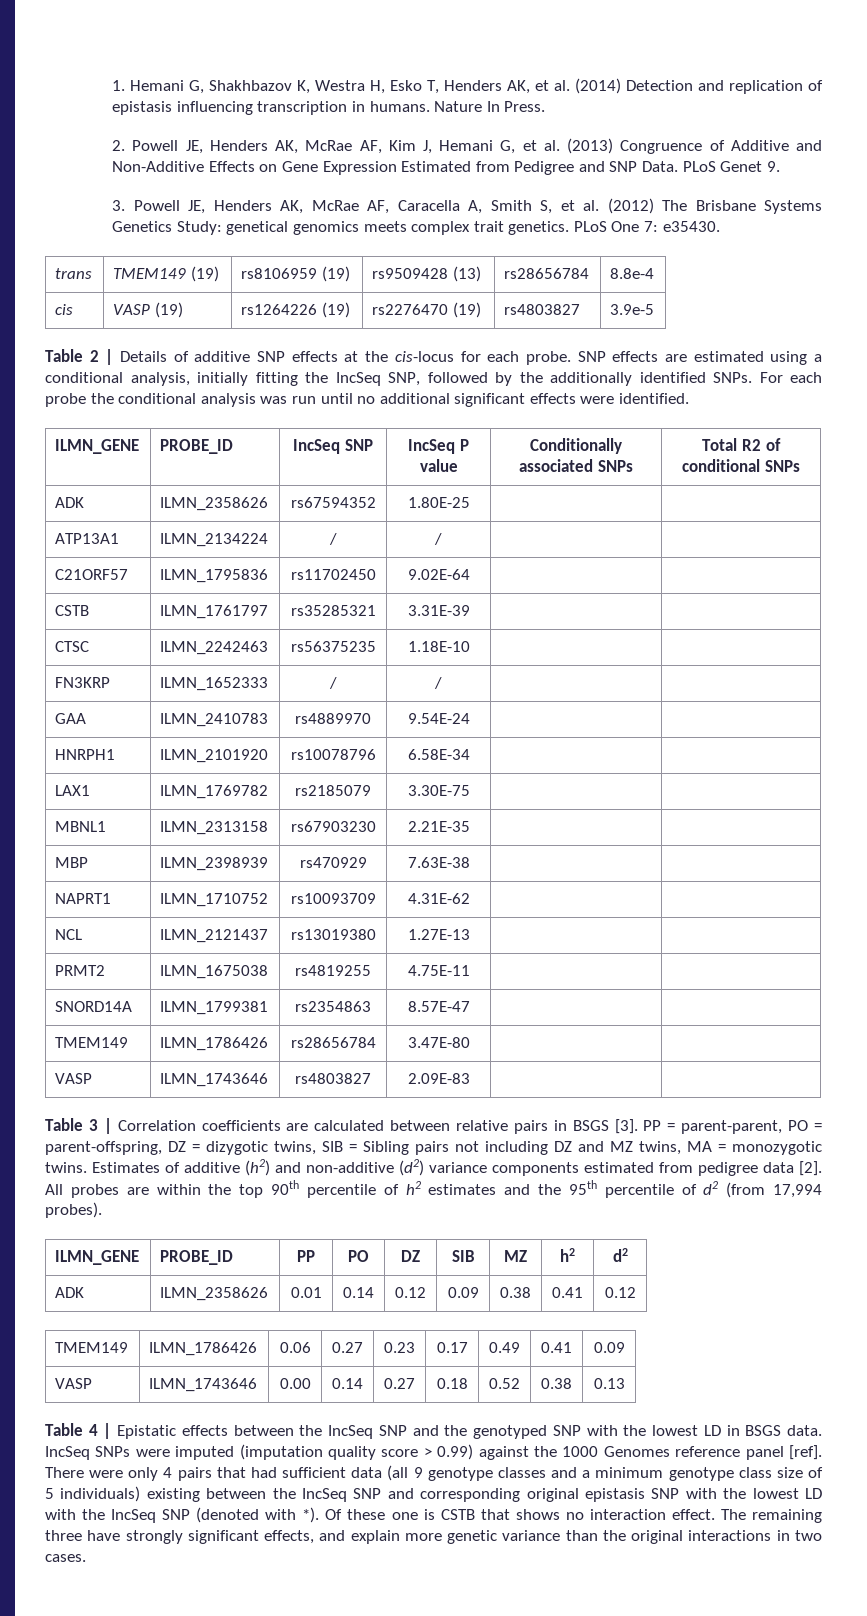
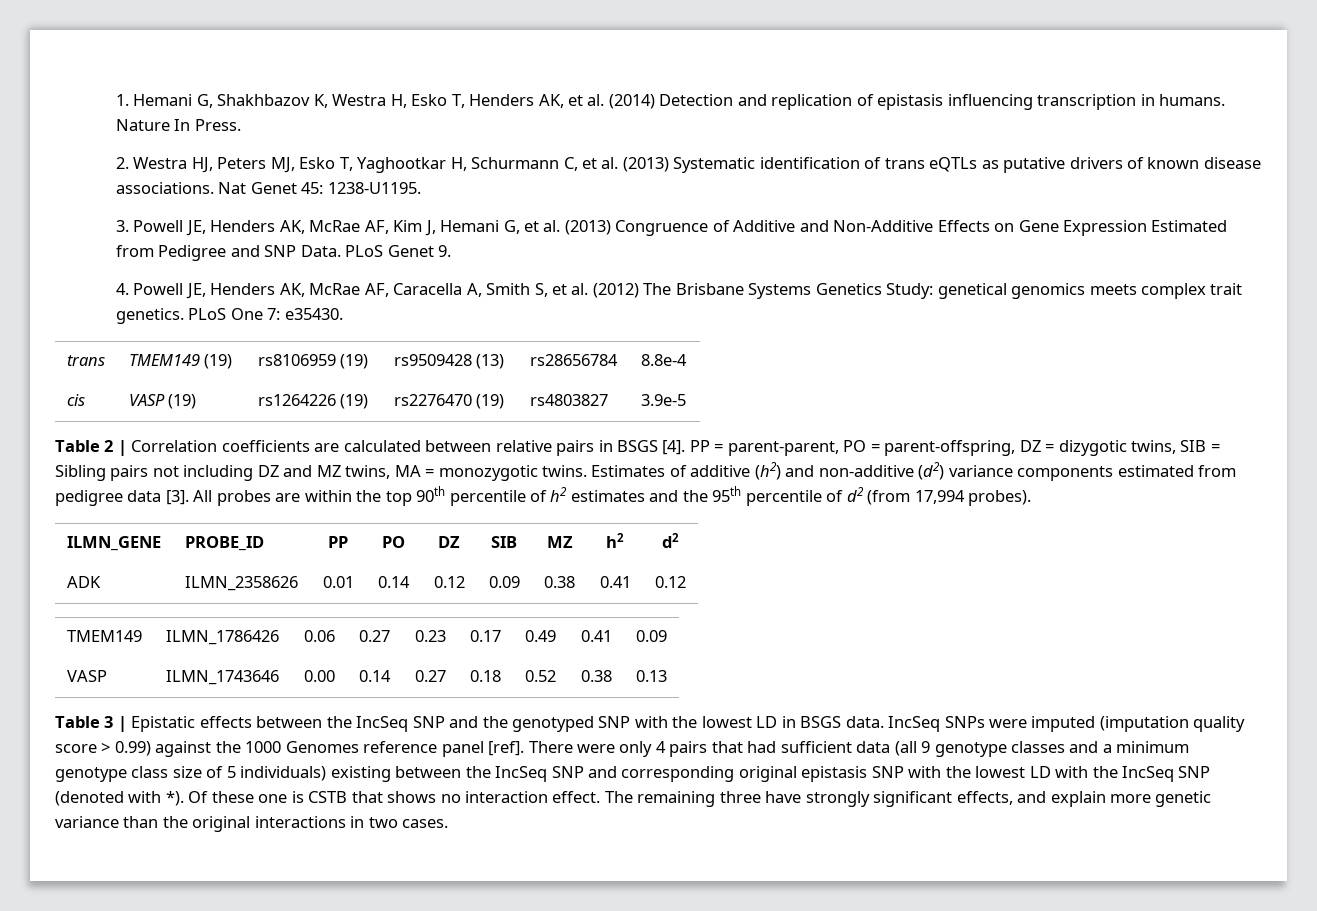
- 2. Powell JE, Henders AK, McRae AF, Kim J, Hemani G, et al. (2013) Congruence of Additive and Non-Additive Effects on Gene Expression Estimated from Pedigree and SNP Data.
+ 2. Westra HJ, Peters MJ, Esko T, Yaghootkar H, Schurmann C, et al. (2013) Systematic identification of trans eQTLs as putative drivers of known disease associations. Nat Genet 45: 1238-U1195.
+ 3. Powell JE, Henders AK, McRae AF, Kim J, Hemani G, et al. (2013) Congruence of Additive and Non-Additive Effects on Gene Expression Estimated from Pedigree and SNP Data.
- 3. Powell JE, Henders AK, McRae AF, Caracella A, Smith S, et al. (2012) The Brisbane Systems Genetics Study: genetical genomics meets complex trait genetics.
+ 4. Powell JE, Henders AK, McRae AF, Caracella A, Smith S, et al. (2012) The Brisbane Systems Genetics Study: genetical genomics meets complex trait genetics.
- Table 2 | Details of additive SNP effects at the cis-locus for each probe. SNP effects are estimated using a conditional analysis, initially fitting the IncSeq SNP, followed by the additionally identified SNPs. For each probe the conditional analysis was run until no additional significant effects were identified.
- ILMN_GENE | PROBE_ID | IncSeq SNP | IncSeq P value | Conditionally associated SNPs | Total R2 of conditional SNPs
- ADK | ILMN_2358626 | rs67594352 | 1.80E-25 | |
- ATP13A1 | ILMN_2134224 | / | / | |
- C21ORF57 | ILMN_1795836 | rs11702450 | 9.02E-64 | |
- CSTB | ILMN_1761797 | rs35285321 | 3.31E-39 | |
- CTSC | ILMN_2242463 | rs56375235 | 1.18E-10 | |
- FN3KRP | ILMN_1652333 | / | / | |
- GAA | ILMN_2410783 | rs4889970 | 9.54E-24 | |
- HNRPH1 | ILMN_2101920 | rs10078796 | 6.58E-34 | |
- LAX1 | ILMN_1769782 | rs2185079 | 3.30E-75 | |
- MBNL1 | ILMN_2313158 | rs67903230 | 2.21E-35 | |
- MBP | ILMN_2398939 | rs470929 | 7.63E-38 | |
- NAPRT1 | ILMN_1710752 | rs10093709 | 4.31E-62 | |
- NCL | ILMN_2121437 | rs13019380 | 1.27E-13 | |
- PRMT2 | ILMN_1675038 | rs4819255 | 4.75E-11 | |
- SNORD14A | ILMN_1799381 | rs2354863 | 8.57E-47 | |
- TMEM149 | ILMN_1786426 | rs28656784 | 3.47E-80 | |
- VASP | ILMN_1743646 | rs4803827 | 2.09E-83 | |
- Table 3 | Correlation coefficients are calculated between relative pairs in BSGS [3].
+ Table 2 | Correlation coefficients are calculated between relative pairs in BSGS [4].
- Estimates of additive (h2) and non-additive (d2) variance components estimated from pedigree data [2].
+ Estimates of additive (h2) and non-additive (d2) variance components estimated from pedigree data [3].
- Table 4 | Epistatic effects between the IncSeq SNP and the genotyped SNP with the lowest LD in BSGS data.
+ Table 3 | Epistatic effects between the IncSeq SNP and the genotyped SNP with the lowest LD in BSGS data.

